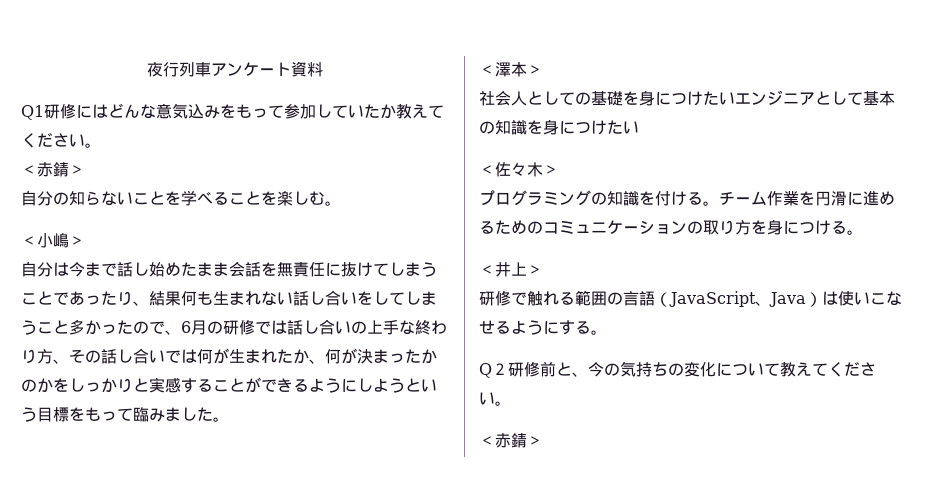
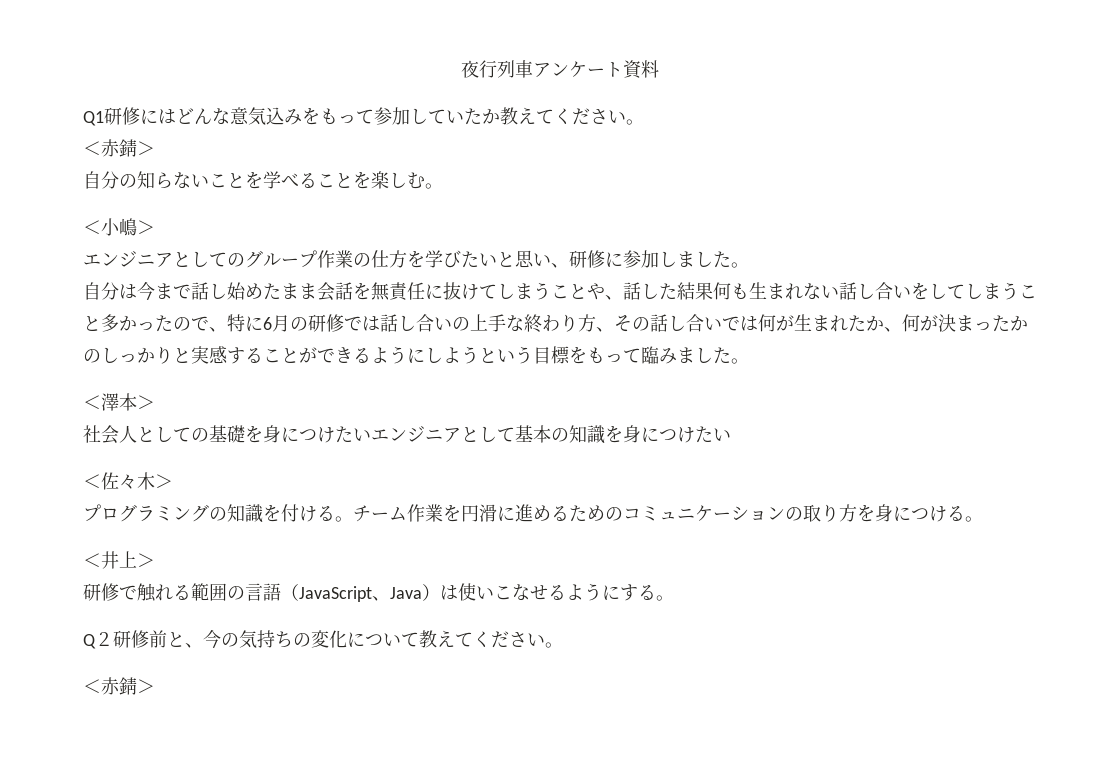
+ エンジニアとしてのグループ作業の仕方を学びたいと思い、研修に参加しました。
- 自分は今まで話し始めたまま会話を無責任に抜けてしまうことであったり、結果何も生まれない話し合いをしてしまうこと多かったので、6月の研修では話し合いの上手な終わり方、その話し合いでは何が生まれたか、何が決まったかのかをしっかりと実感することができるようにしようという目標をもって臨みました。
+ 自分は今まで話し始めたまま会話を無責任に抜けてしまうことや、話した結果何も生まれない話し合いをしてしまうこと多かったので、特に6月の研修では話し合いの上手な終わり方、その話し合いでは何が生まれたか、何が決まったかのしっかりと実感することができるようにしようという目標をもって臨みました。

